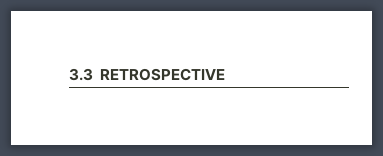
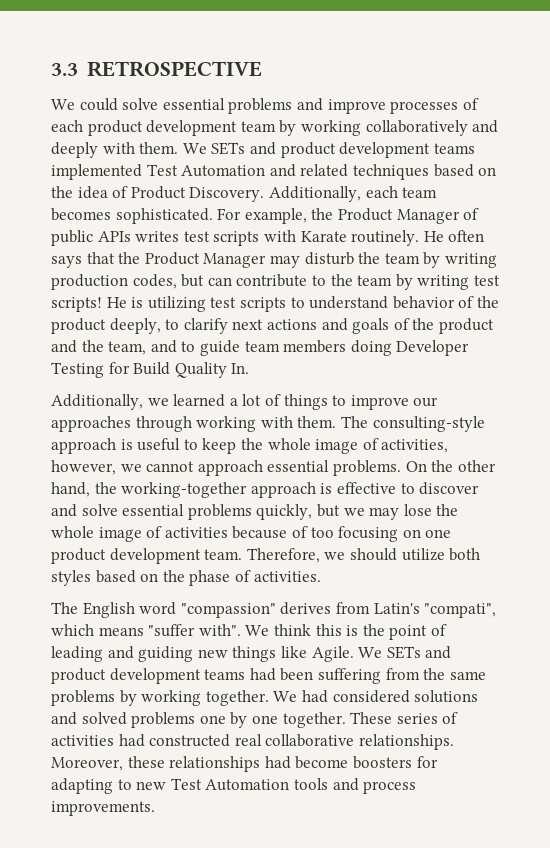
+ We could solve essential problems and improve processes of each product development team by working collaboratively and deeply with them. We SETs and product development teams implemented Test Automation and related techniques based on the idea of Product Discovery. Additionally, each team becomes sophisticated. For example, the Product Manager of public APIs writes test scripts with Karate routinely. He often says that the Product Manager may disturb the team by writing production codes, but can contribute to the team by writing test scripts! He is utilizing test scripts to understand behavior of the product deeply, to clarify next actions and goals of the product and the team, and to guide team members doing Developer Testing for Build Quality In.
+ Additionally, we learned a lot of things to improve our approaches through working with them. The consulting-style approach is useful to keep the whole image of activities, however, we cannot approach essential problems. On the other hand, the working-together approach is effective to discover and solve essential problems quickly, but we may lose the whole image of activities because of too focusing on one product development team. Therefore, we should utilize both styles based on the phase of activities.
+ The English word "compassion" derives from Latin's "compati", which means "suffer with". We think this is the point of leading and guiding new things like Agile. We SETs and product development teams had been suffering from the same problems by working together. We had considered solutions and solved problems one by one together. These series of activities had constructed real collaborative relationships. Moreover, these relationships had become boosters for adapting to new Test Automation tools and process improvements.

